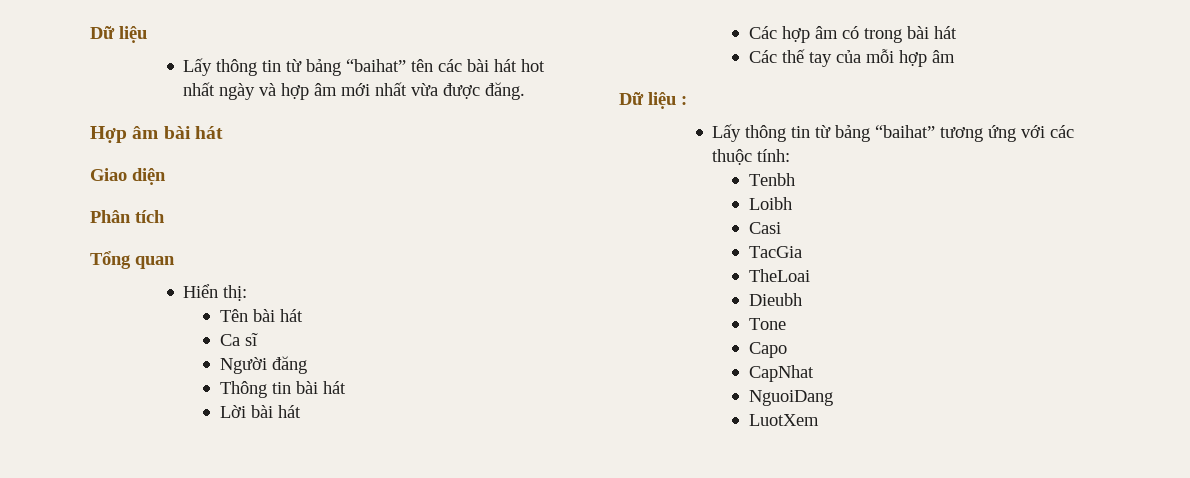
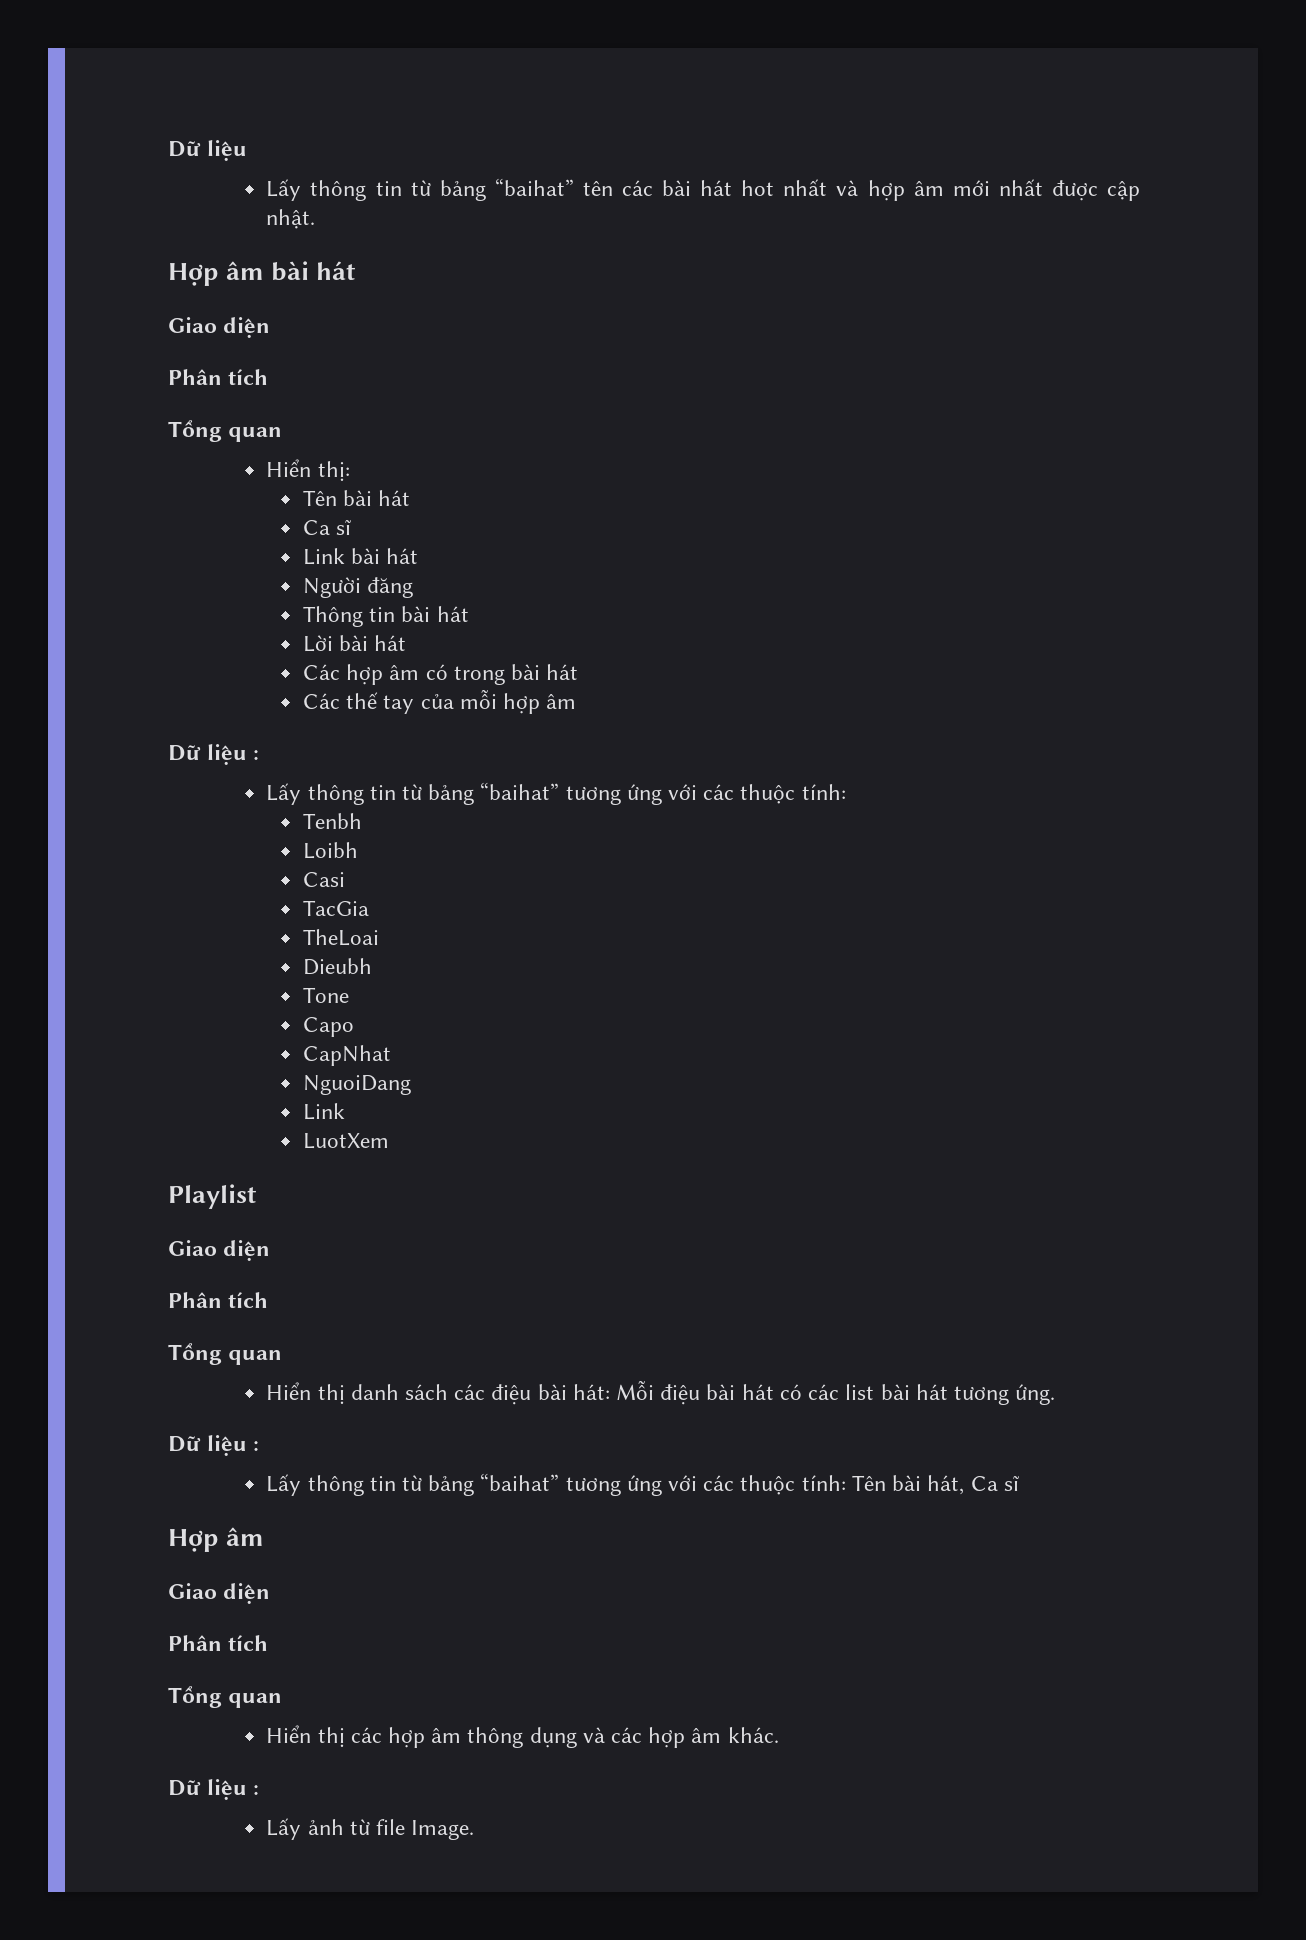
- Lấy thông tin từ bảng “baihat” tên các bài hát hot nhất ngày và hợp âm mới nhất vừa được đăng.
+ Lấy thông tin từ bảng “baihat” tên các bài hát hot nhất và hợp âm mới nhất được cập nhật.
+ Link bài hát
  NguoiDang
+ Link
+ Playlist
+ Giao diện
+ Phân tích
+ Tổng quan
+ Hiển thị danh sách các điệu bài hát: Mỗi điệu bài hát có các list bài hát tương ứng.
+ Dữ liệu :
+ Lấy thông tin từ bảng “baihat” tương ứng với các thuộc tính: Tên bài hát, Ca sĩ
+ Hợp âm
+ Giao diện
+ Phân tích
+ Tổng quan
+ Hiển thị các hợp âm thông dụng và các hợp âm khác.
+ Dữ liệu :
+ Lấy ảnh từ file Image.

